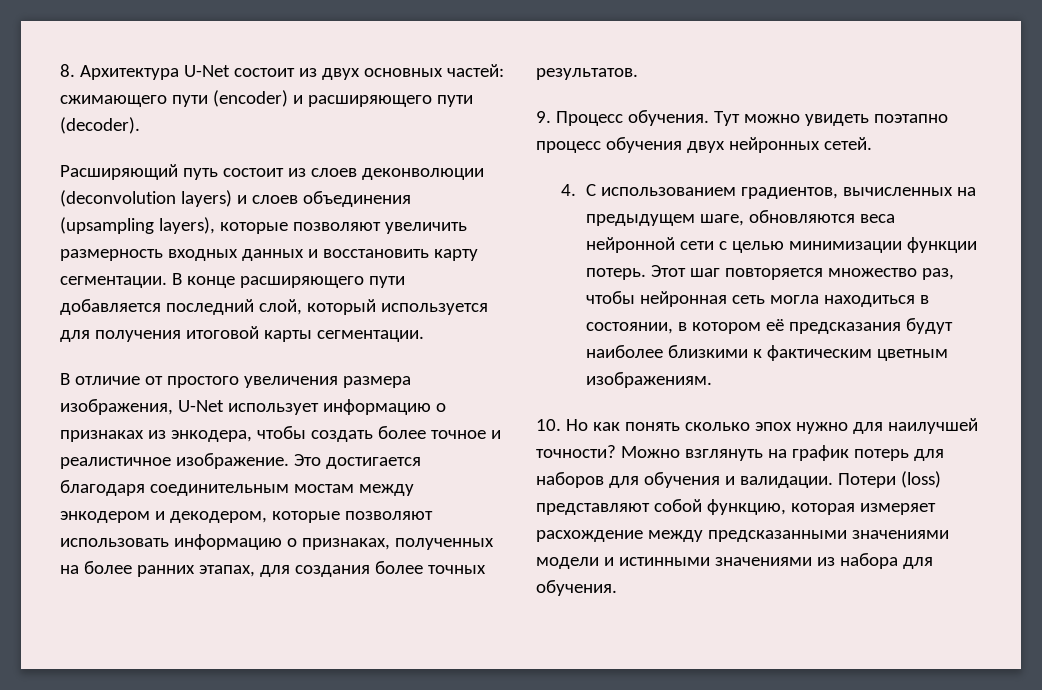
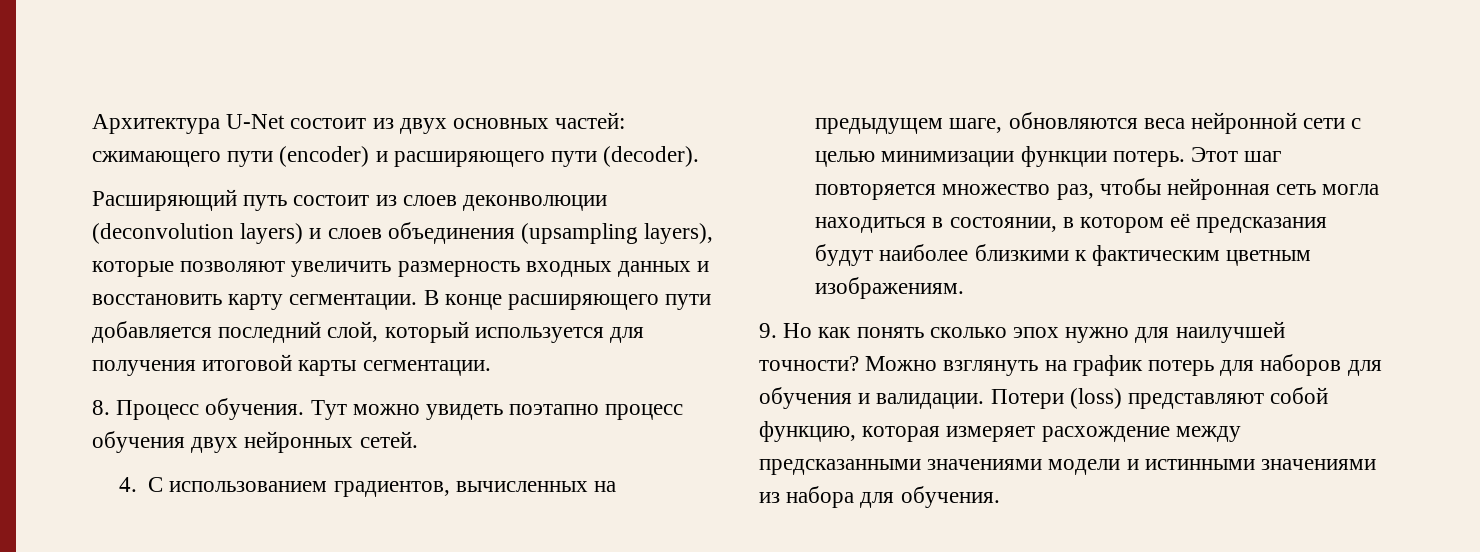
- 8. Архитектура U-Net состоит из двух основных частей: сжимающего пути (encoder) и расширяющего пути (decoder).
+ Архитектура U-Net состоит из двух основных частей: сжимающего пути (encoder) и расширяющего пути (decoder).
- В отличие от простого увеличения размера изображения, U-Net использует информацию о признаках из энкодера, чтобы создать более точное и реалистичное изображение. Это достигается благодаря соединительным мостам между энкодером и декодером, которые позволяют использовать информацию о признаках, полученных на более ранних этапах, для создания более точных результатов.
- 9. Процесс обучения.
+ 8. Процесс обучения.
- 10. Но как понять сколько эпох нужно для наилучшей точности?
+ 9. Но как понять сколько эпох нужно для наилучшей точности?

